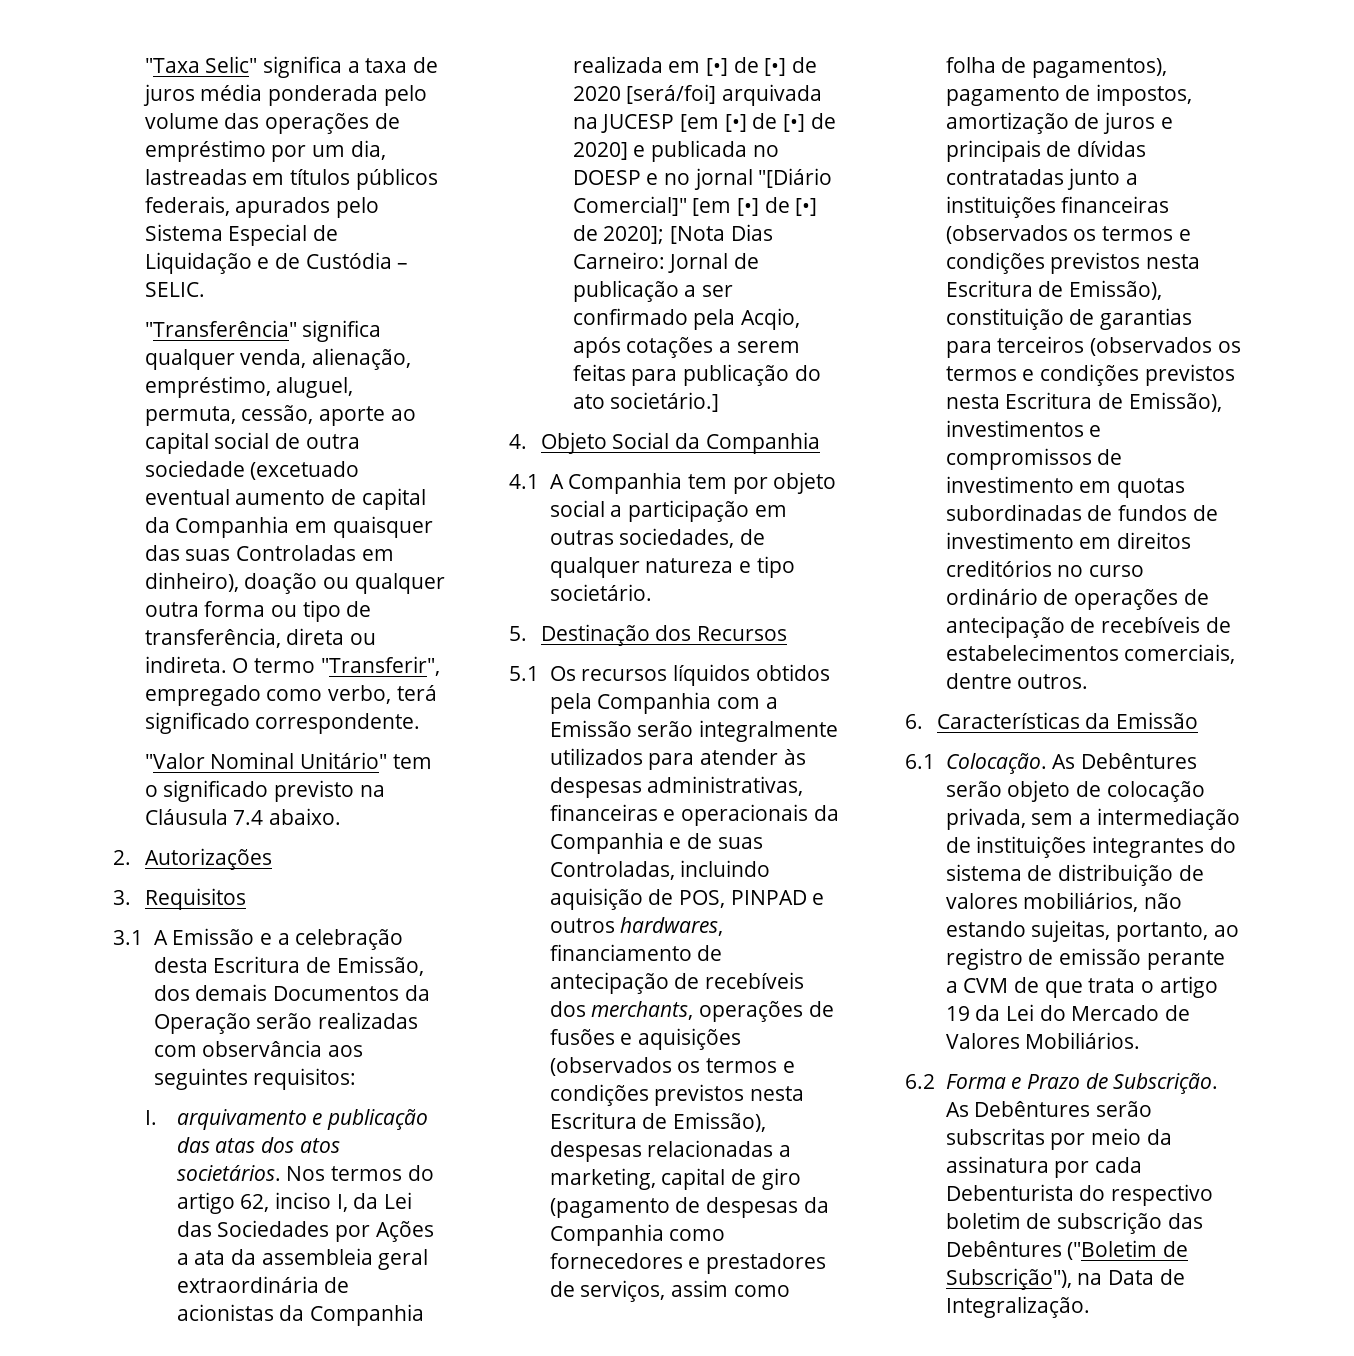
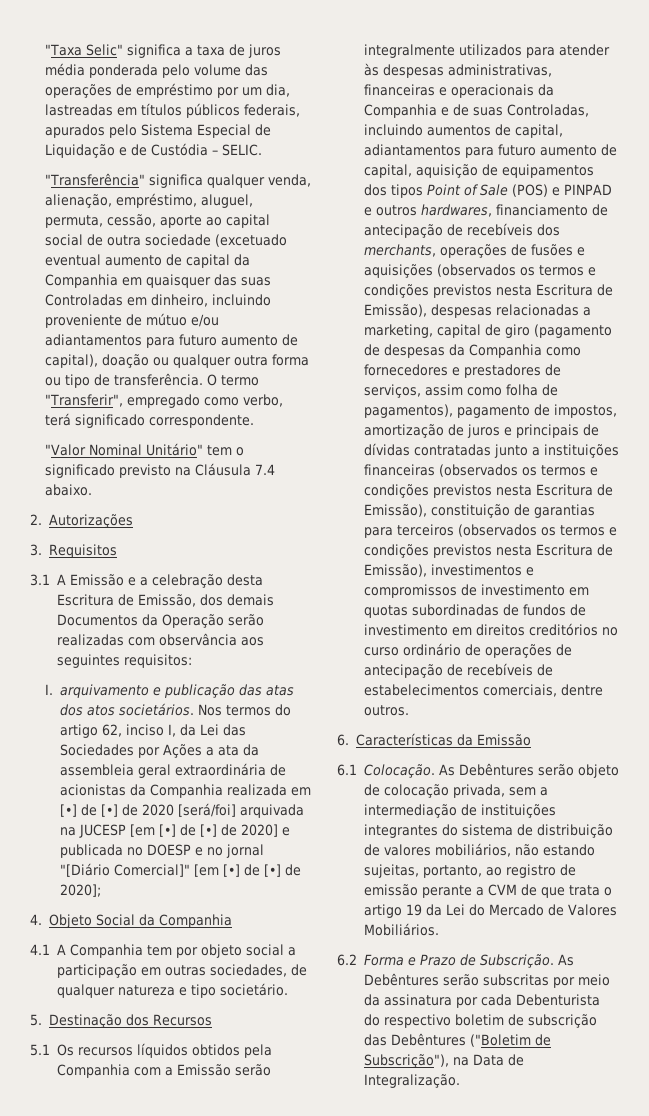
- "Transferência" significa qualquer venda, alienação, empréstimo, aluguel, permuta, cessão, aporte ao capital social de outra sociedade (excetuado eventual aumento de capital da Companhia em quaisquer das suas Controladas em dinheiro), doação ou qualquer outra forma ou tipo de transferência, direta ou indireta.
+ "Transferência" significa qualquer venda, alienação, empréstimo, aluguel, permuta, cessão, aporte ao capital social de outra sociedade (excetuado eventual aumento de capital da Companhia em quaisquer das suas Controladas em dinheiro, incluindo proveniente de mútuo e/ou adiantamentos para futuro aumento de capital), doação ou qualquer outra forma ou tipo de transferência.
- Nos termos do artigo 62, inciso I, da Lei das Sociedades por Ações a ata da assembleia geral extraordinária de acionistas da Companhia realizada em [•] de [•] de 2020 [será/foi] arquivada na JUCESP [em [•] de [•] de 2020] e publicada no DOESP e no jornal "[Diário Comercial]" [em [•] de [•] de 2020]; [Nota Dias Carneiro: Jornal de publicação a ser confirmado pela Acqio, após cotações a serem feitas para publicação do ato societário.]
+ Nos termos do artigo 62, inciso I, da Lei das Sociedades por Ações a ata da assembleia geral extraordinária de acionistas da Companhia realizada em [•] de [•] de 2020 [será/foi] arquivada na JUCESP [em [•] de [•] de 2020] e publicada no DOESP e no jornal "[Diário Comercial]" [em [•] de [•] de 2020];
- 5.1 Os recursos líquidos obtidos pela Companhia com a Emissão serão integralmente utilizados para atender às despesas administrativas, financeiras e operacionais da Companhia e de suas Controladas, incluindo aquisição de POS, PINPAD e outros hardwares, financiamento de antecipação de recebíveis dos merchants, operações de fusões e aquisições (observados os termos e condições previstos nesta Escritura de Emissão), despesas relacionadas a marketing, capital de giro (pagamento de despesas da Companhia como fornecedores e prestadores de serviços, assim como folha de pagamentos), pagamento de impostos, amortização de juros e principais de dívidas contratadas junto a instituições financeiras (observados os termos e condições previstos nesta Escritura de Emissão), constituição de garantias para terceiros (observados os termos e condições previstos nesta Escritura de Emissão), investimentos e compromissos de investimento em quotas subordinadas de fundos de investimento em direitos creditórios no curso ordinário de operações de antecipação de recebíveis de estabelecimentos comerciais, dentre outros.
+ 5.1 Os recursos líquidos obtidos pela Companhia com a Emissão serão integralmente utilizados para atender às despesas administrativas, financeiras e operacionais da Companhia e de suas Controladas, incluindo aumentos de capital, adiantamentos para futuro aumento de capital, aquisição de equipamentos dos tipos Point of Sale (POS) e PINPAD e outros hardwares, financiamento de antecipação de recebíveis dos merchants, operações de fusões e aquisições (observados os termos e condições previstos nesta Escritura de Emissão), despesas relacionadas a marketing, capital de giro (pagamento de despesas da Companhia como fornecedores e prestadores de serviços, assim como folha de pagamentos), pagamento de impostos, amortização de juros e principais de dívidas contratadas junto a instituições financeiras (observados os termos e condições previstos nesta Escritura de Emissão), constituição de garantias para terceiros (observados os termos e condições previstos nesta Escritura de Emissão), investimentos e compromissos de investimento em quotas subordinadas de fundos de investimento em direitos creditórios no curso ordinário de operações de antecipação de recebíveis de estabelecimentos comerciais, dentre outros.

